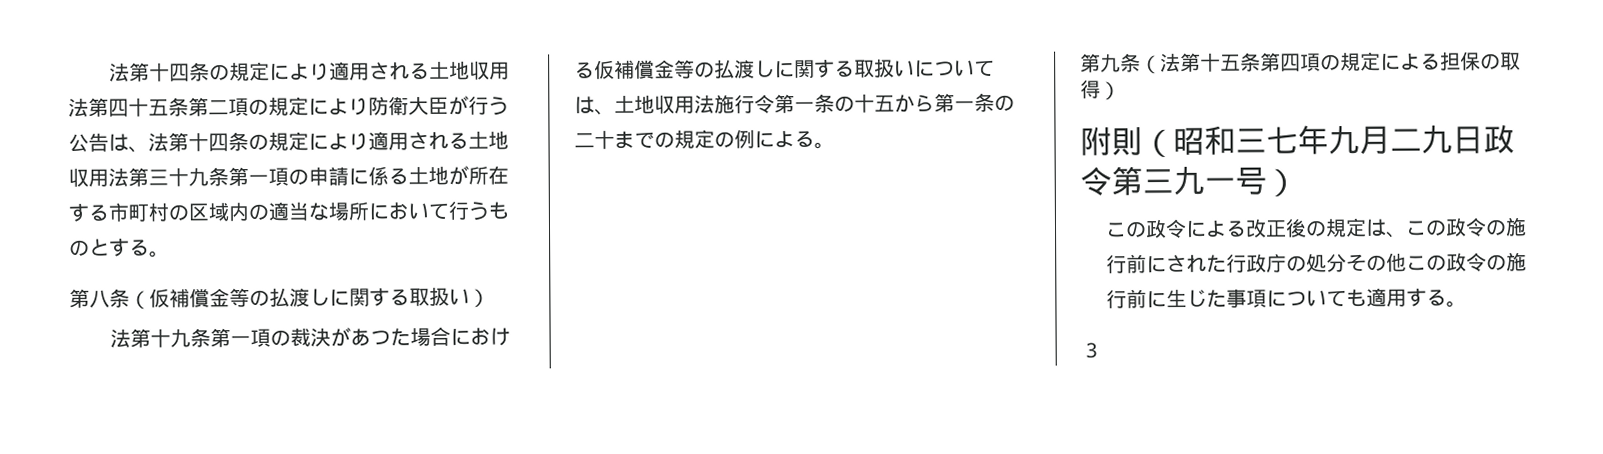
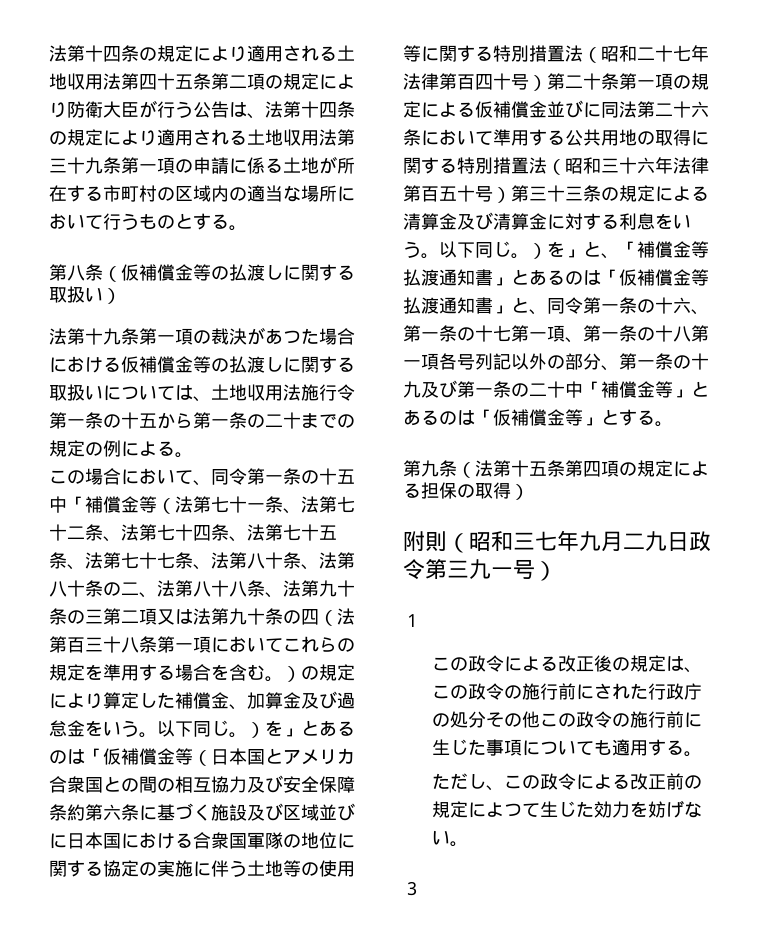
+ この場合において、同令第一条の十五中「補償金等（法第七十一条、法第七十二条、法第七十四条、法第七十五条、法第七十七条、法第八十条、法第八十条の二、法第八十八条、法第九十条の三第二項又は法第九十条の四（法第百三十八条第一項においてこれらの規定を準用する場合を含む。）の規定により算定した補償金、加算金及び過怠金をいう。以下同じ。）を」とあるのは「仮補償金等（日本国とアメリカ合衆国との間の相互協力及び安全保障条約第六条に基づく施設及び区域並びに日本国における合衆国軍隊の地位に関する協定の実施に伴う土地等の使用等に関する特別措置法（昭和二十七年法律第百四十号）第二十条第一項の規定による仮補償金並びに同法第二十六条において準用する公共用地の取得に関する特別措置法（昭和三十六年法律第百五十号）第三十三条の規定による清算金及び清算金に対する利息をいう。以下同じ。）を」と、「補償金等払渡通知書」とあるのは「仮補償金等払渡通知書」と、同令第一条の十六、第一条の十七第一項、第一条の十八第一項各号列記以外の部分、第一条の十九及び第一条の二十中「補償金等」とあるのは「仮補償金等」とする。
+ １
+ ただし、この政令による改正前の規定によつて生じた効力を妨げない。

